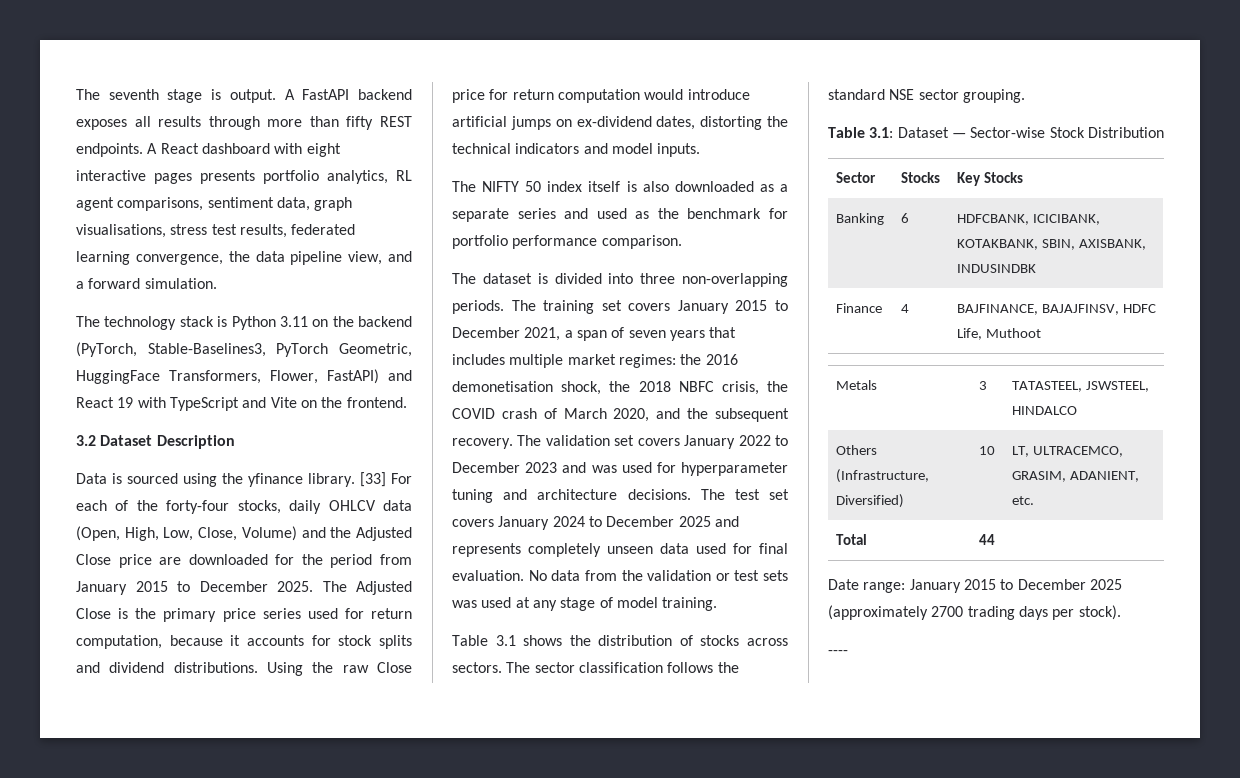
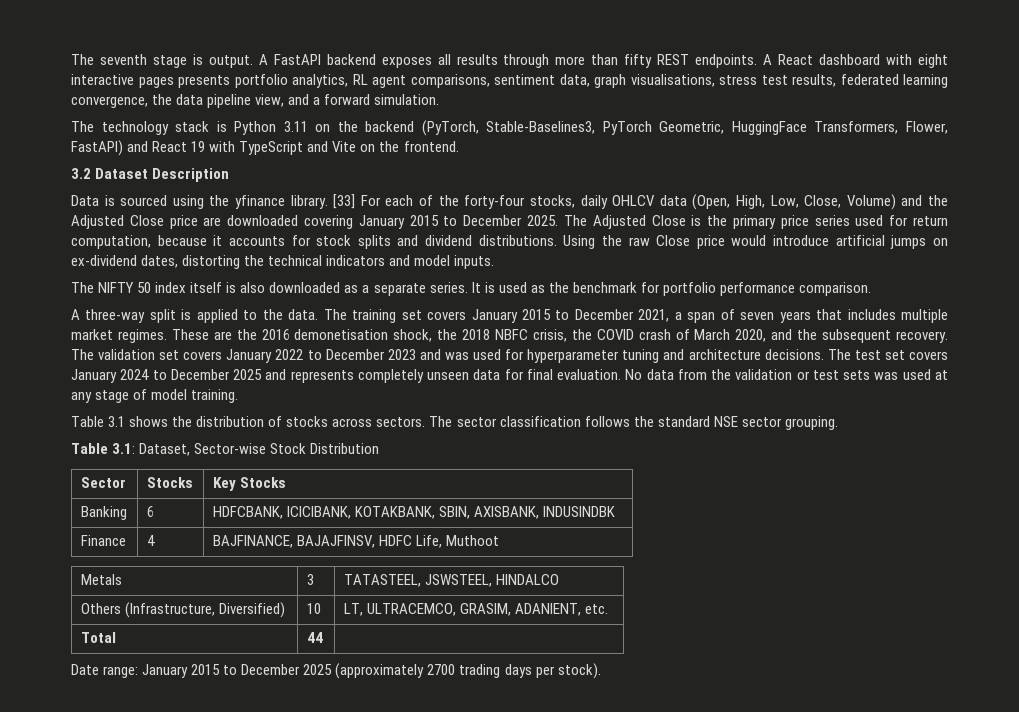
- [33] For each of the forty-four stocks, daily OHLCV data (Open, High, Low, Close, Volume) and the Adjusted Close price are downloaded for the period from January 2015 to December 2025.
+ [33] For each of the forty-four stocks, daily OHLCV data (Open, High, Low, Close, Volume) and the Adjusted Close price are downloaded covering January 2015 to December 2025.
- Using the raw Close price for return computation would introduce artificial jumps on ex-dividend dates, distorting the technical indicators and model inputs.
+ Using the raw Close price would introduce artificial jumps on ex-dividend dates, distorting the technical indicators and model inputs.
- The NIFTY 50 index itself is also downloaded as a separate series and used as the benchmark for portfolio performance comparison.
+ The NIFTY 50 index itself is also downloaded as a separate series. It is used as the benchmark for portfolio performance comparison.
- The dataset is divided into three non-overlapping periods.
+ A three-way split is applied to the data.
- The training set covers January 2015 to December 2021, a span of seven years that includes multiple market regimes: the 2016 demonetisation shock, the 2018 NBFC crisis, the COVID crash of March 2020, and the subsequent recovery.
+ The training set covers January 2015 to December 2021, a span of seven years that includes multiple market regimes. These are the 2016 demonetisation shock, the 2018 NBFC crisis, the COVID crash of March 2020, and the subsequent recovery.
- The test set covers January 2024 to December 2025 and represents completely unseen data used for final evaluation.
+ The test set covers January 2024 to December 2025 and represents completely unseen data for final evaluation.
- Table 3.1: Dataset — Sector-wise Stock Distribution
+ Table 3.1: Dataset, Sector-wise Stock Distribution
- ----

